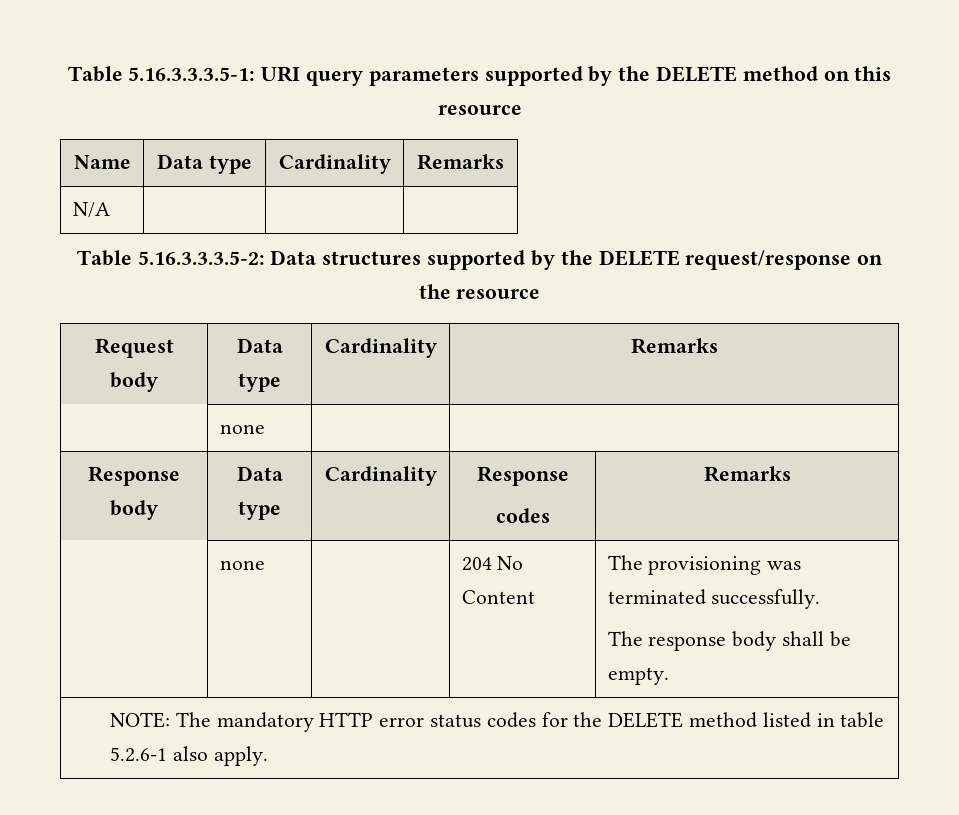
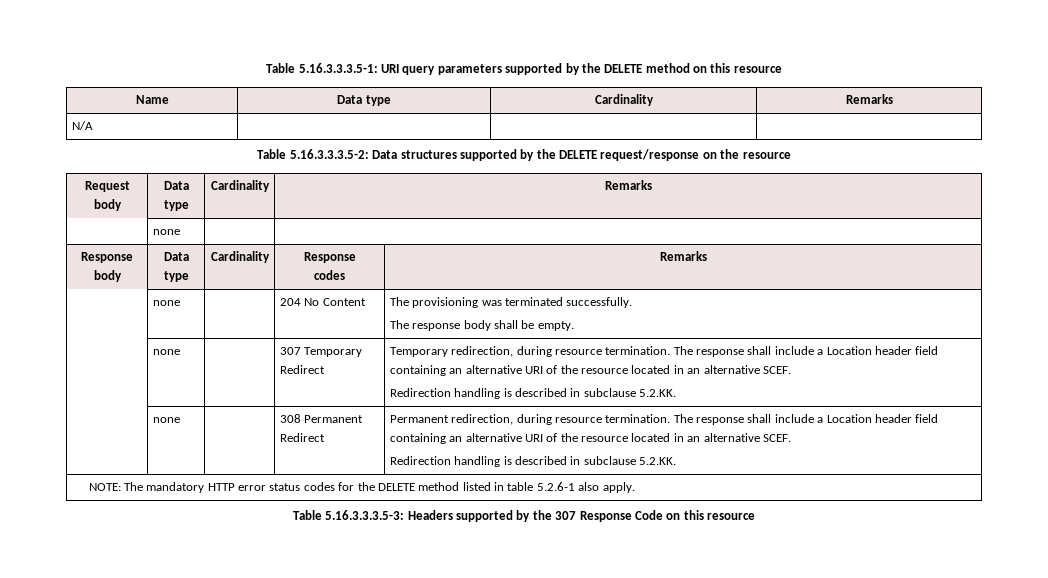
+ | none | | 307 Temporary Redirect | Temporary redirection, during resource termination. The response shall include a Location header field containing an alternative URI of the resource located in an alternative SCEF.
+ Redirection handling is described in subclause 5.2.KK.
+ | none | | 308 Permanent Redirect | Permanent redirection, during resource termination. The response shall include a Location header field containing an alternative URI of the resource located in an alternative SCEF.
+ Redirection handling is described in subclause 5.2.KK.
+ Table 5.16.3.3.3.5-3: Headers supported by the 307 Response Code on this resource

